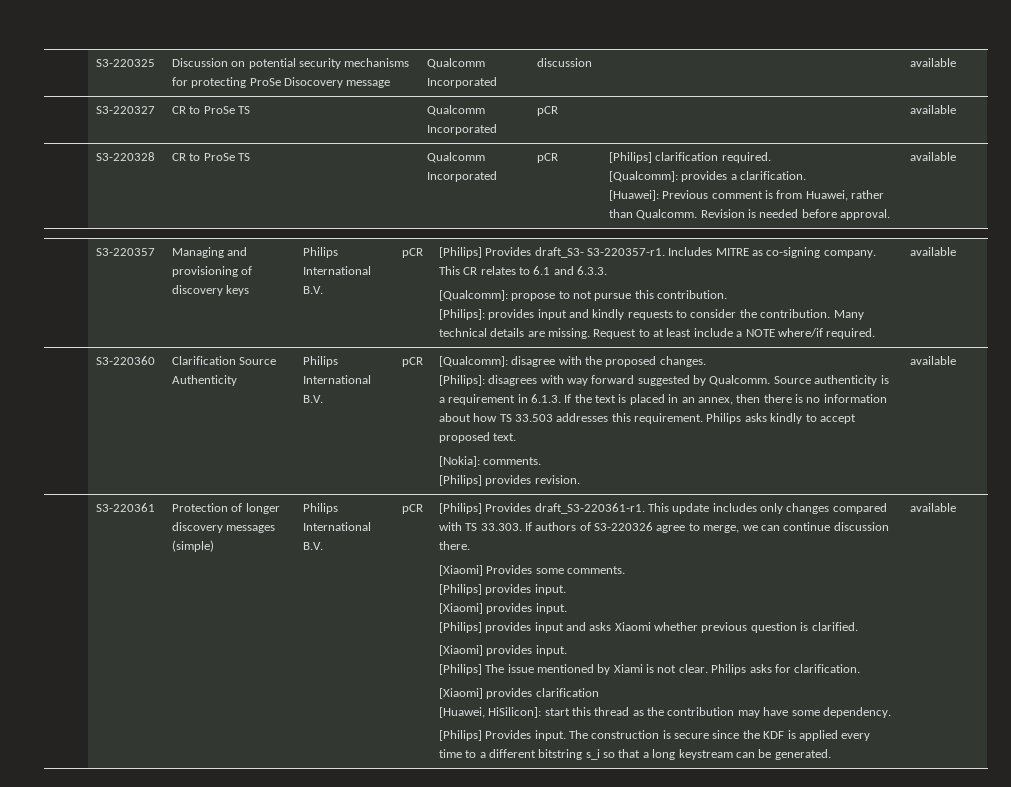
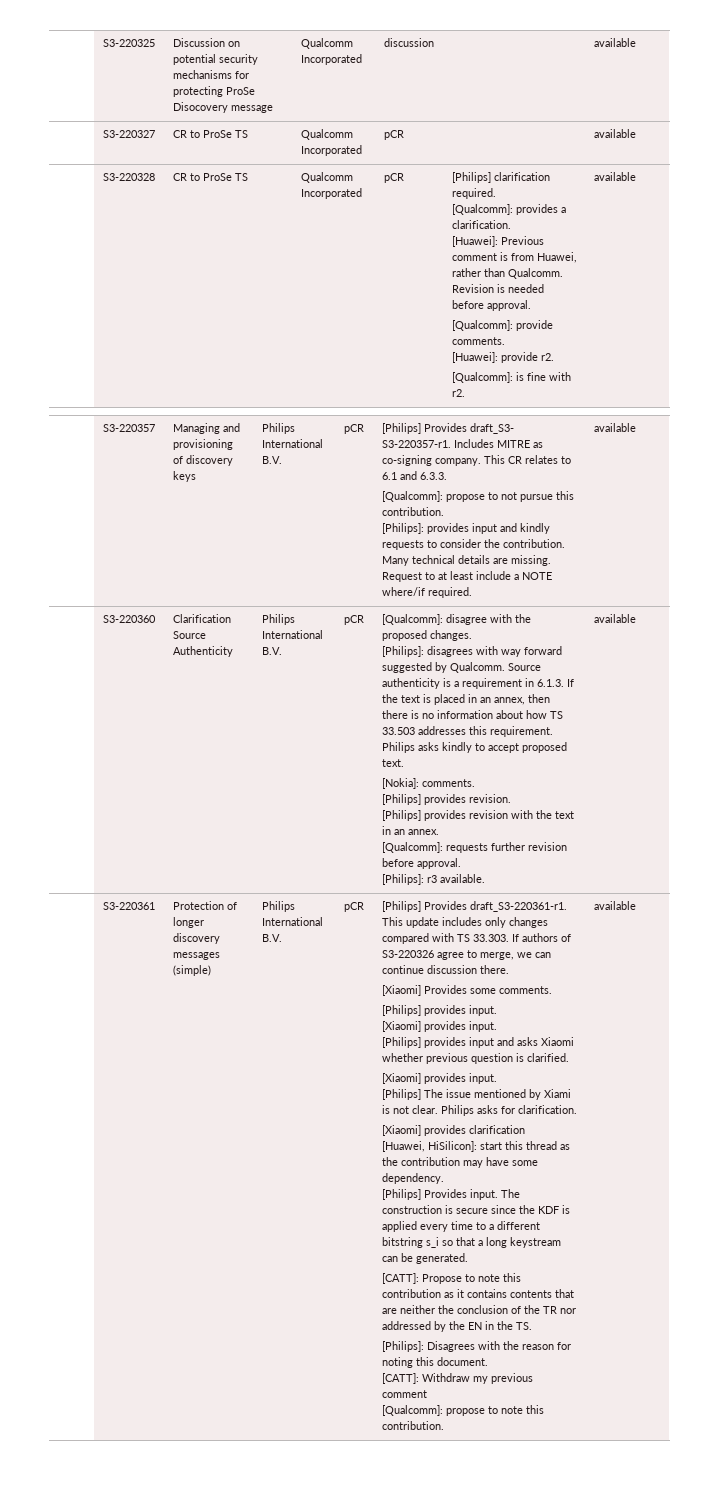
+ [Qualcomm]: provide comments.
+ [Huawei]: provide r2.
+ [Qualcomm]: is fine with r2.
+ [Philips] provides revision with the text in an annex.
+ [Qualcomm]: requests further revision before approval.
+ [Philips]: r3 available.
+ [CATT]: Propose to note this contribution as it contains contents that are neither the conclusion of the TR nor addressed by the EN in the TS.
+ [Philips]: Disagrees with the reason for noting this document.
+ [CATT]: Withdraw my previous comment
+ [Qualcomm]: propose to note this contribution.

